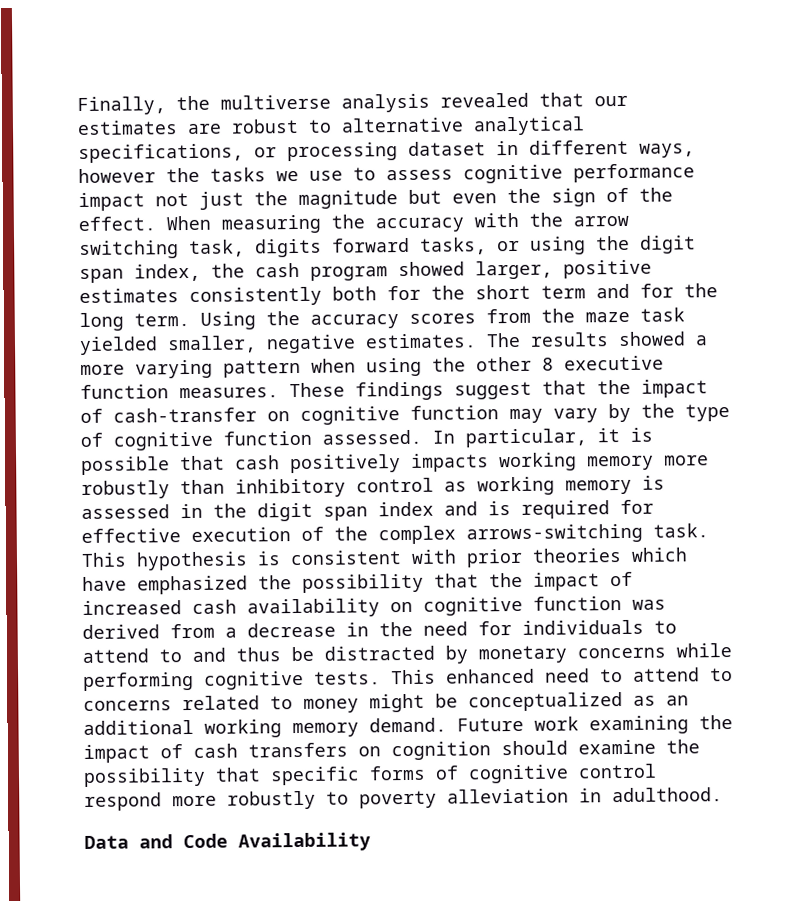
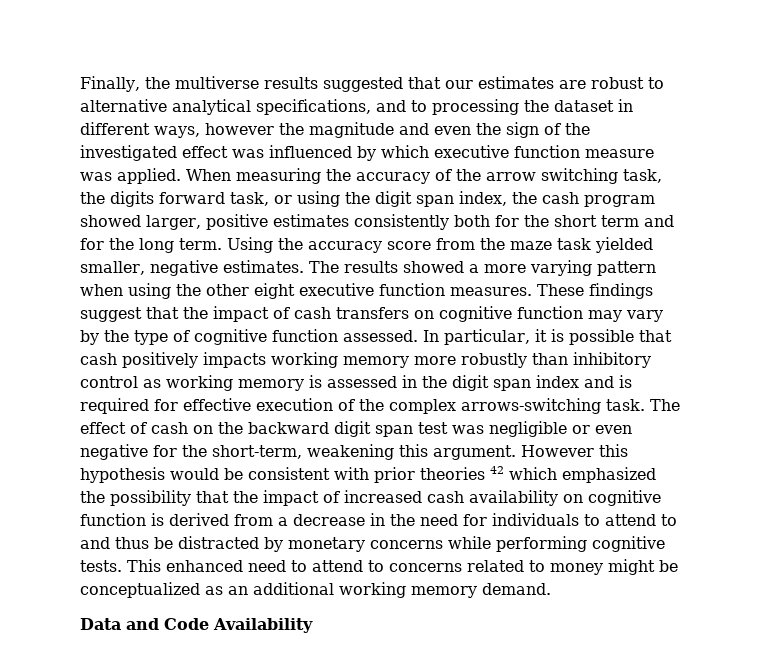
- Finally, the multiverse analysis revealed that our estimates are robust to alternative analytical specifications, or processing dataset in different ways, however the tasks we use to assess cognitive performance impact not just the magnitude but even the sign of the effect.
+ Finally, the multiverse results suggested that our estimates are robust to alternative analytical specifications, and to processing the dataset in different ways, however the magnitude and even the sign of the investigated effect was influenced by which executive function measure was applied.
- When measuring the accuracy with the arrow switching task, digits forward tasks, or using the digit span index, the cash program showed larger, positive estimates consistently both for the short term and for the long term.
+ When measuring the accuracy of the arrow switching task, the digits forward task, or using the digit span index, the cash program showed larger, positive estimates consistently both for the short term and for the long term.
- Using the accuracy scores from the maze task yielded smaller, negative estimates.
+ Using the accuracy score from the maze task yielded smaller, negative estimates.
- The results showed a more varying pattern when using the other 8 executive function measures.
+ The results showed a more varying pattern when using the other eight executive function measures.
- These findings suggest that the impact of cash-transfer on cognitive function may vary by the type of cognitive function assessed.
+ These findings suggest that the impact of cash transfers on cognitive function may vary by the type of cognitive function assessed.
- This hypothesis is consistent with prior theories which have emphasized the possibility that the impact of increased cash availability on cognitive function was derived from a decrease in the need for individuals to attend to and thus be distracted by monetary concerns while performing cognitive tests.
+ The effect of cash on the backward digit span test was negligible or even negative for the short-term, weakening this argument. However this hypothesis would be consistent with prior theories 42 which emphasized the possibility that the impact of increased cash availability on cognitive function is derived from a decrease in the need for individuals to attend to and thus be distracted by monetary concerns while performing cognitive tests.
- Future work examining the impact of cash transfers on cognition should examine the possibility that specific forms of cognitive control respond more robustly to poverty alleviation in adulthood.

